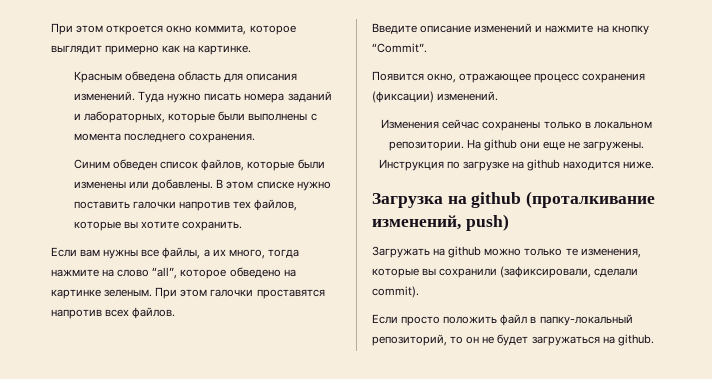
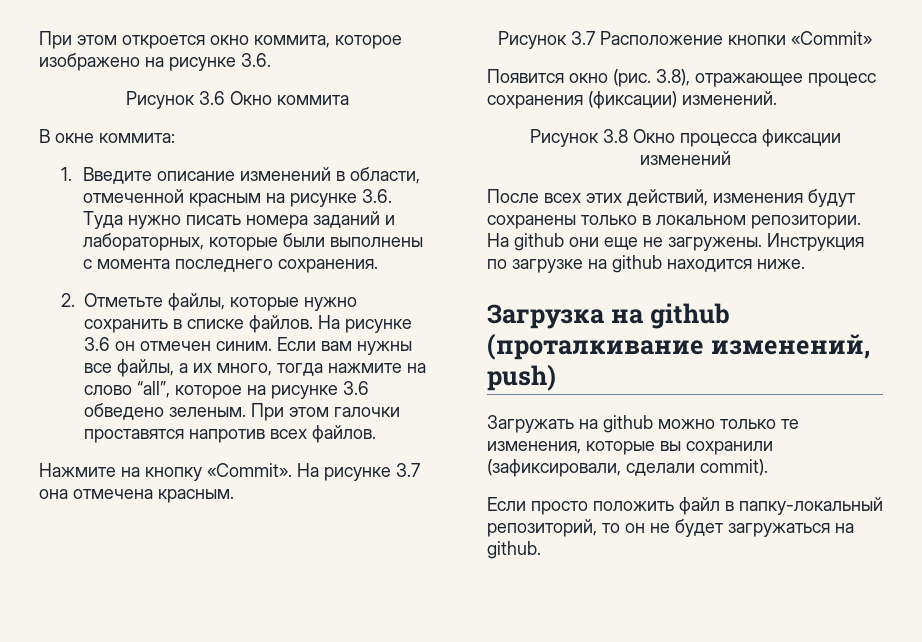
- При этом откроется окно коммита, которое выглядит примерно как на картинке.
- Красным обведена область для описания изменений. Туда нужно писать номера заданий и лабораторных, которые были выполнены с момента последнего сохранения.
+ При этом откроется окно коммита, которое изображено на рисунке 3.6.
+ Рисунок 3.6 Окно коммита
+ В окне коммита:
+ 1. Введите описание изменений в области, отмеченной красным на рисунке 3.6. Туда нужно писать номера заданий и лабораторных, которые были выполнены с момента последнего сохранения.
- Синим обведен список файлов, которые были изменены или добавлены. В этом списке нужно поставить галочки напротив тех файлов, которые вы хотите сохранить.
- Если вам нужны все файлы, а их много, тогда нажмите на слово “all”, которое обведено на картинке зеленым.
+ 2. Отметьте файлы, которые нужно сохранить в списке файлов. На рисунке 3.6 он отмечен синим. Если вам нужны все файлы, а их много, тогда нажмите на слово “all”, которое на рисунке 3.6 обведено зеленым.
- Введите описание изменений и нажмите на кнопку “Commit”.
- Появится окно, отражающее процесс сохранения (фиксации) изменений.
+ Нажмите на кнопку «Commit». На рисунке 3.7 она отмечена красным.
+ Рисунок 3.7 Расположение кнопки «Commit»
+ Появится окно (рис. 3.8), отражающее процесс сохранения (фиксации) изменений.
- Изменения сейчас сохранены только в локальном репозитории.
+ Рисунок 3.8 Окно процесса фиксации изменений
+ После всех этих действий, изменения будут сохранены только в локальном репозитории.

